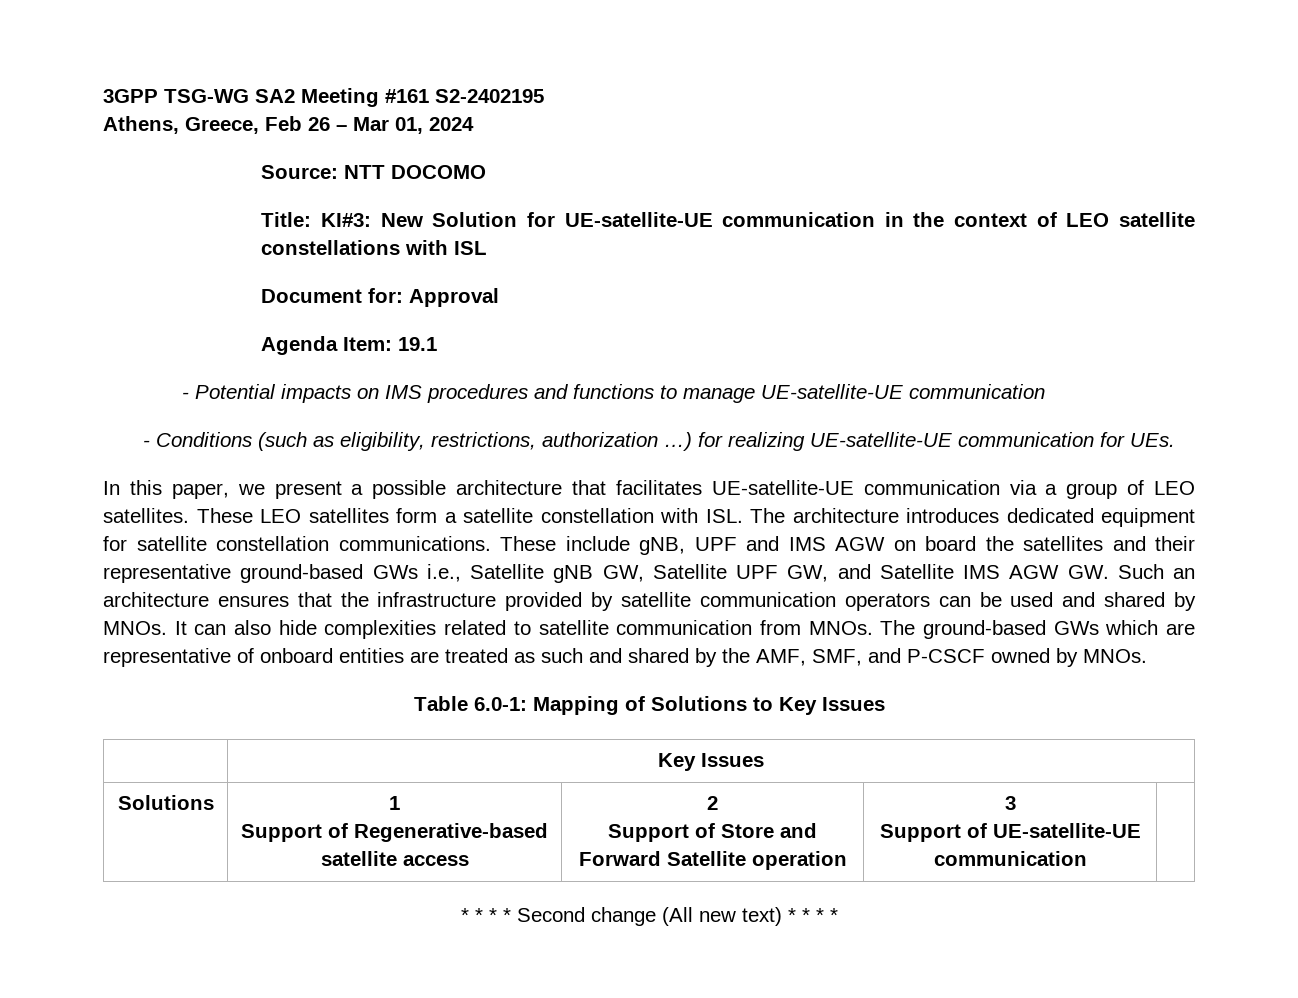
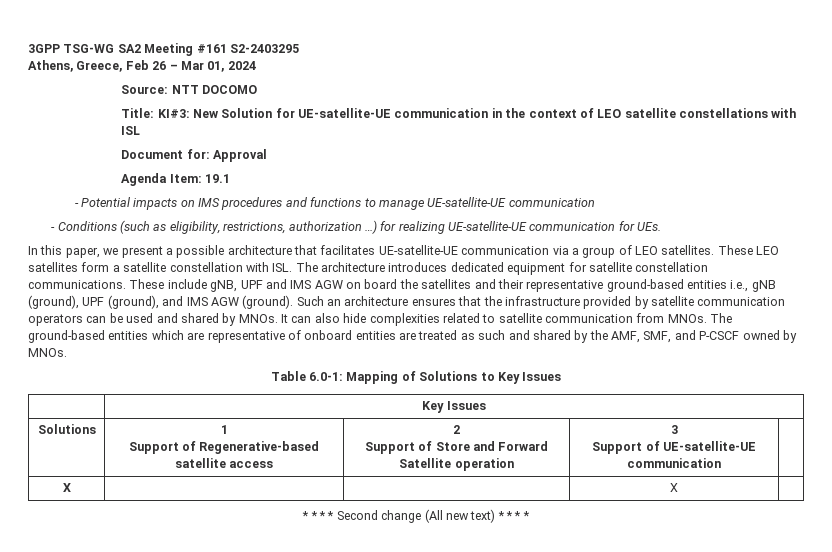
- 3GPP TSG-WG SA2 Meeting #161 S2-2402195
+ 3GPP TSG-WG SA2 Meeting #161 S2-2403295
- These include gNB, UPF and IMS AGW on board the satellites and their representative ground-based GWs i.e., Satellite gNB GW, Satellite UPF GW, and Satellite IMS AGW GW. Such an architecture ensures that the infrastructure provided by satellite communication operators can be used and shared by MNOs.
+ These include gNB, UPF and IMS AGW on board the satellites and their representative ground-based entities i.e., gNB (ground), UPF (ground), and IMS AGW (ground). Such an architecture ensures that the infrastructure provided by satellite communication operators can be used and shared by MNOs.
- The ground-based GWs which are representative of onboard entities are treated as such and shared by the AMF, SMF, and P-CSCF owned by MNOs.
+ The ground-based entities which are representative of onboard entities are treated as such and shared by the AMF, SMF, and P-CSCF owned by MNOs.
+ X | | | X |

